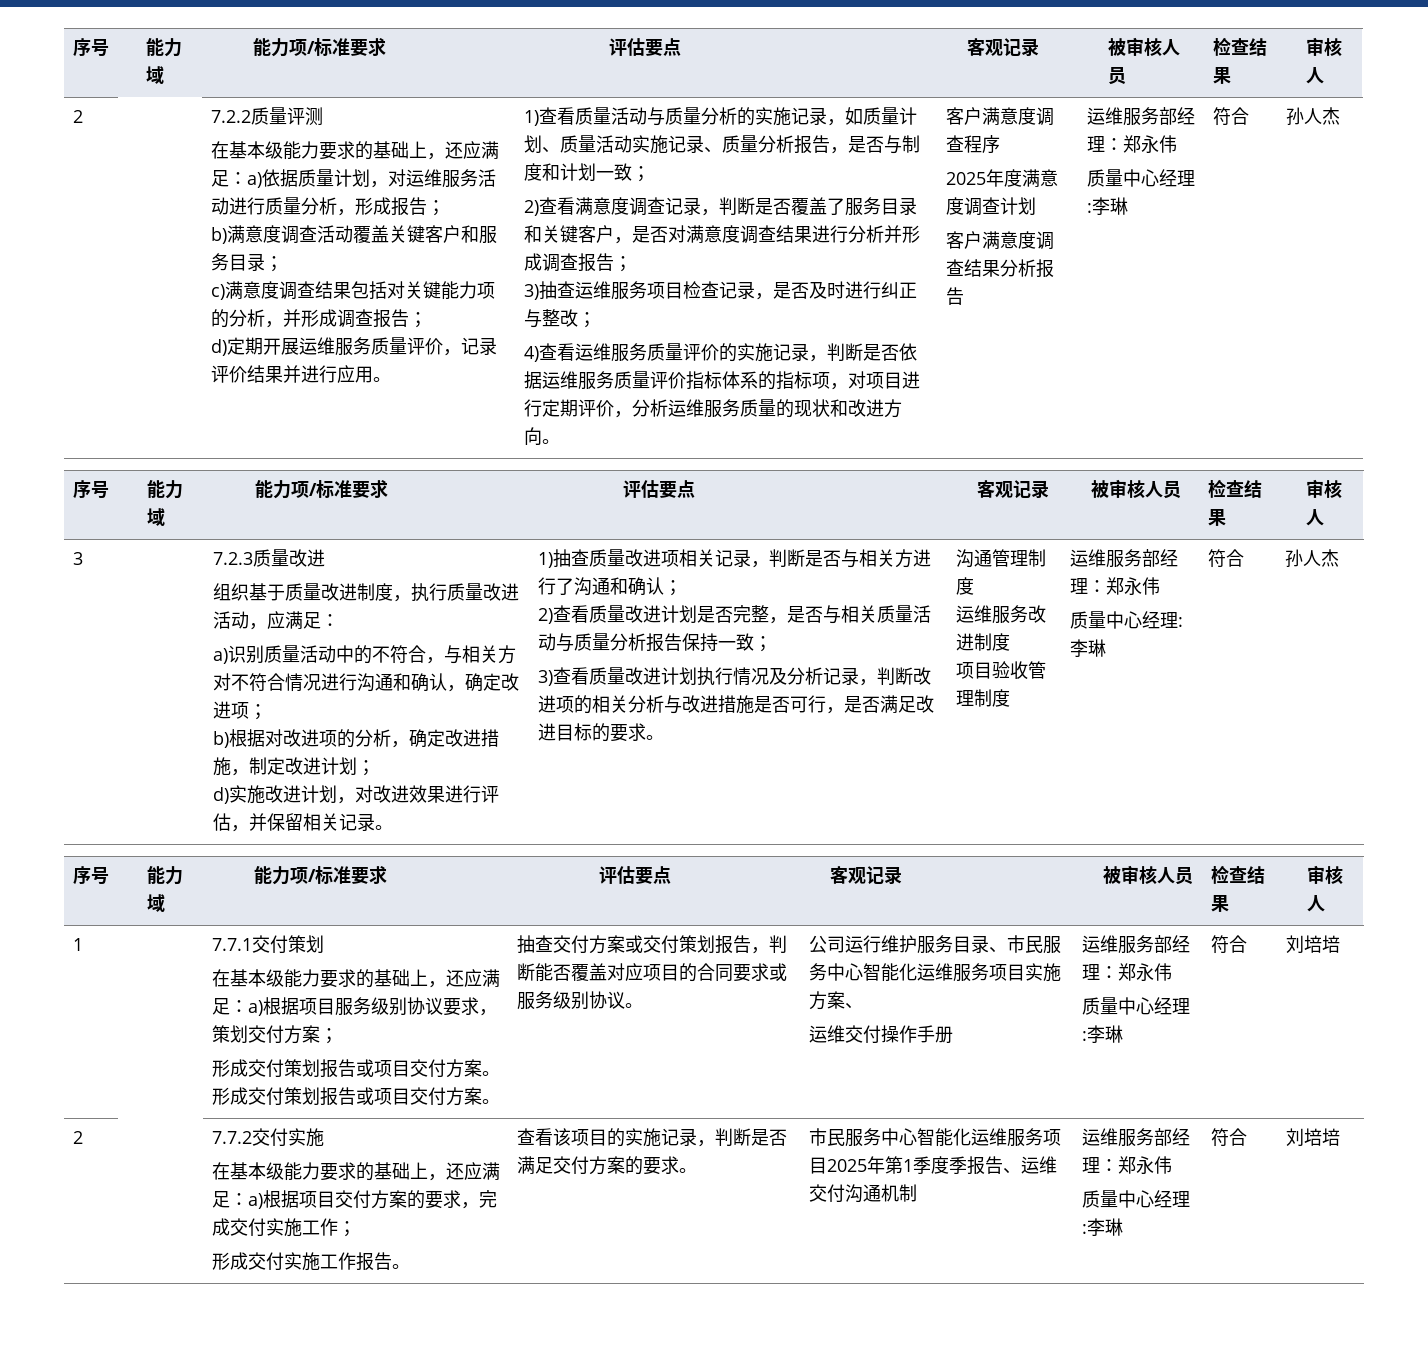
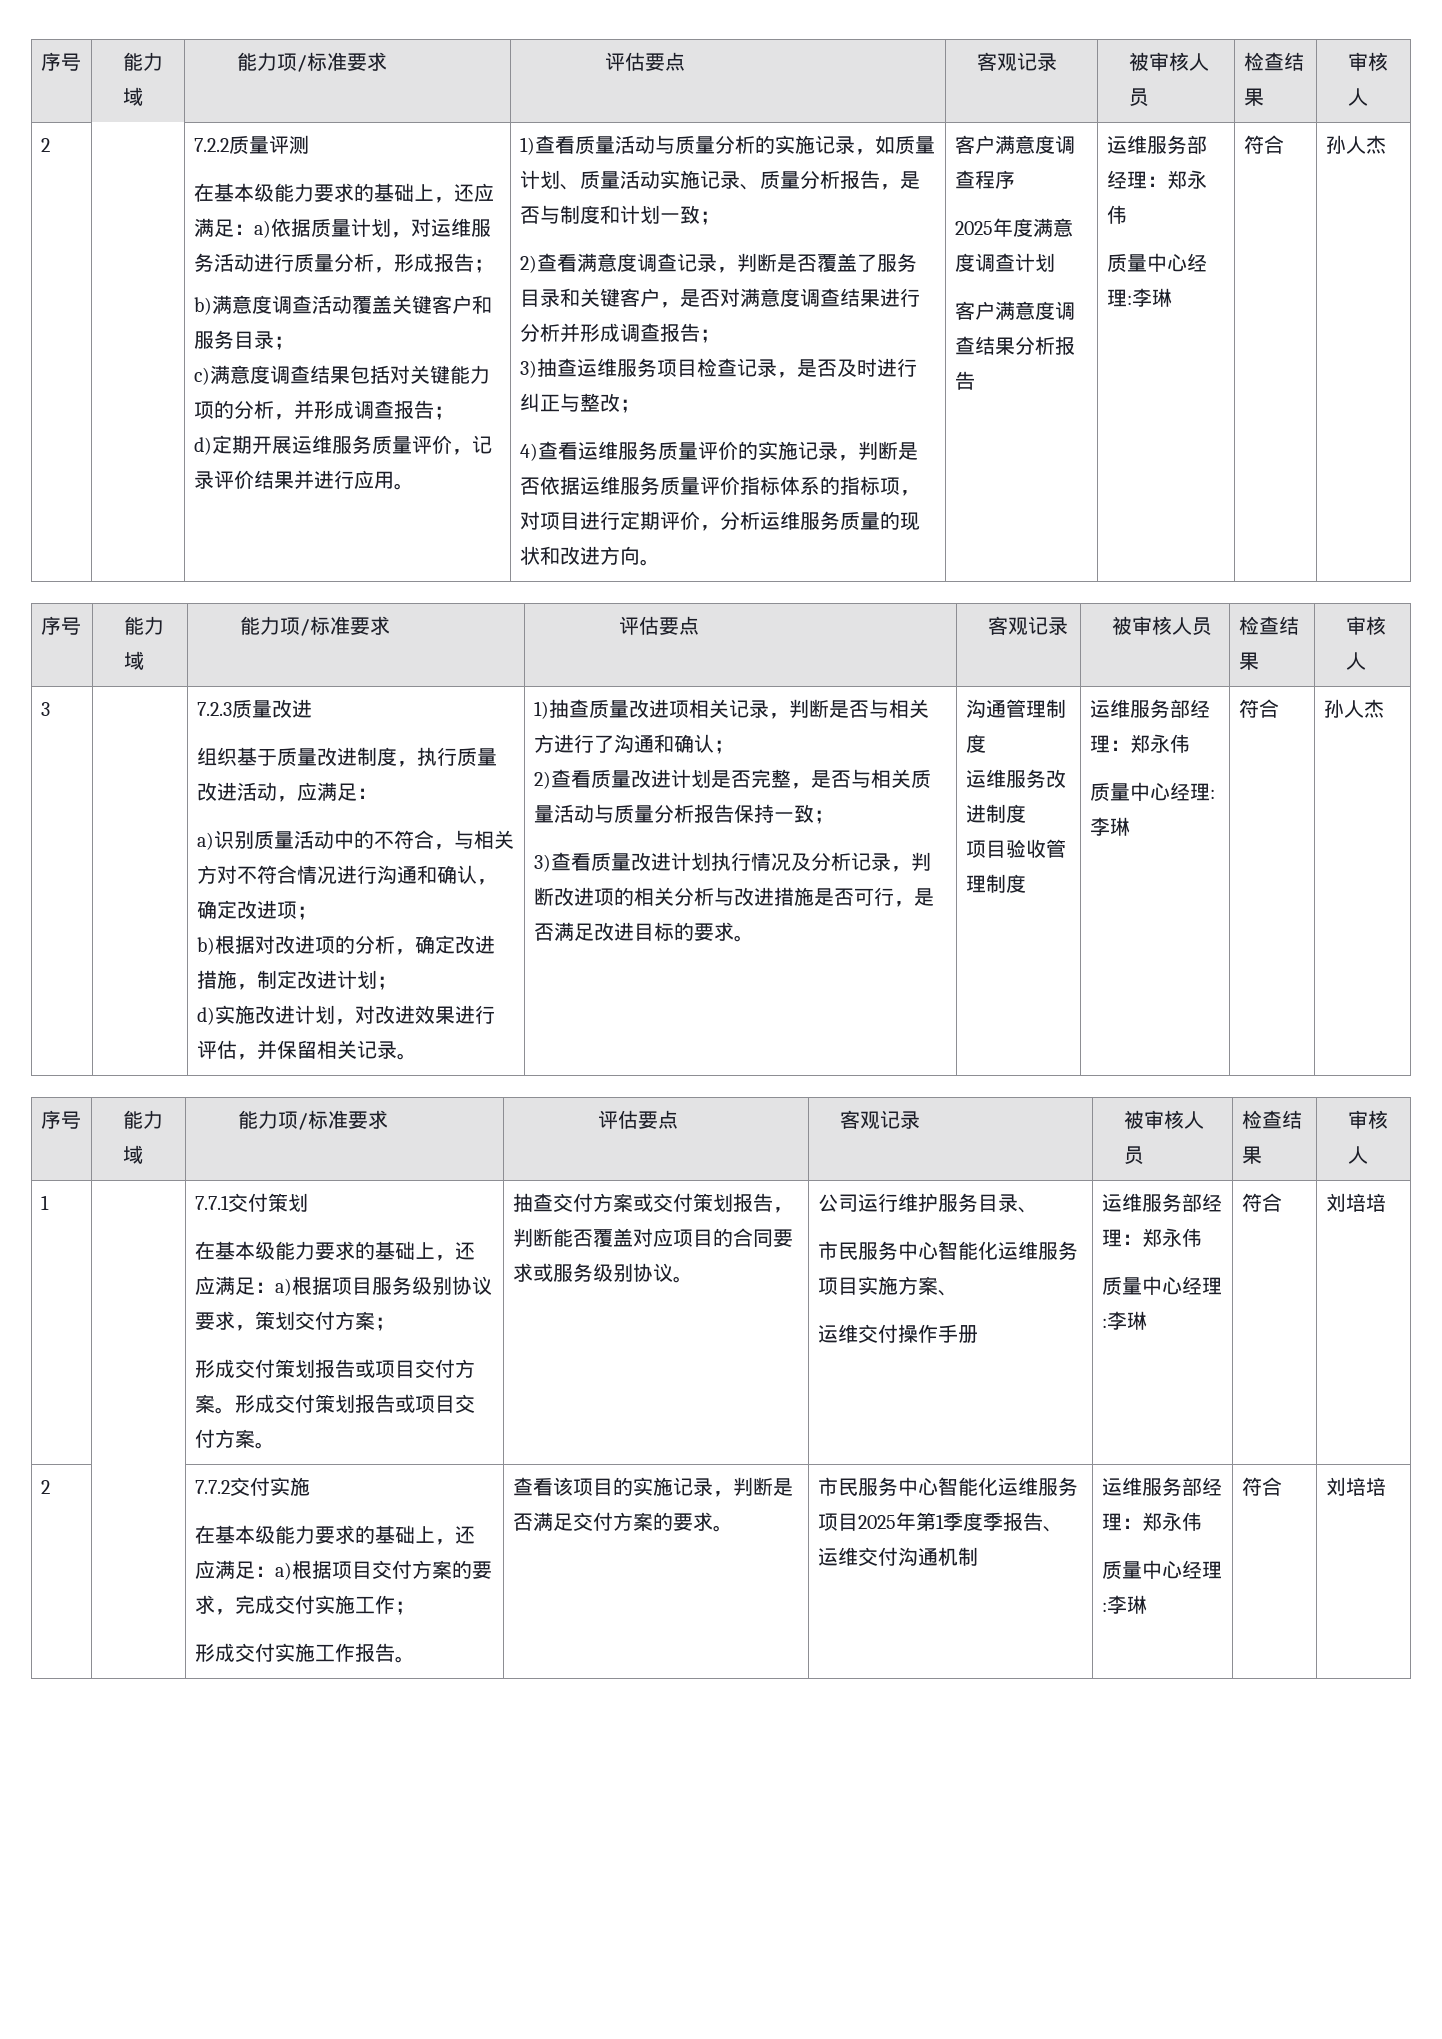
- 公司运行维护服务目录、市民服务中心智能化运维服务项目实施方案、
+ 公司运行维护服务目录、
+ 市民服务中心智能化运维服务项目实施方案、

